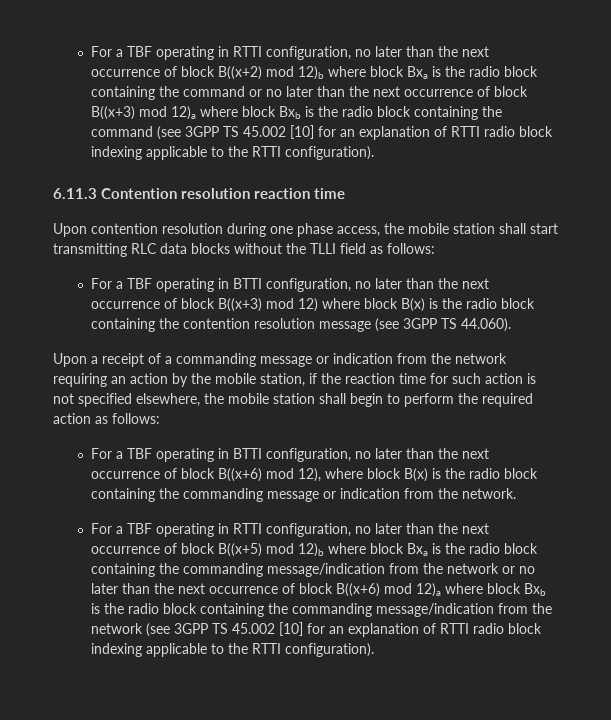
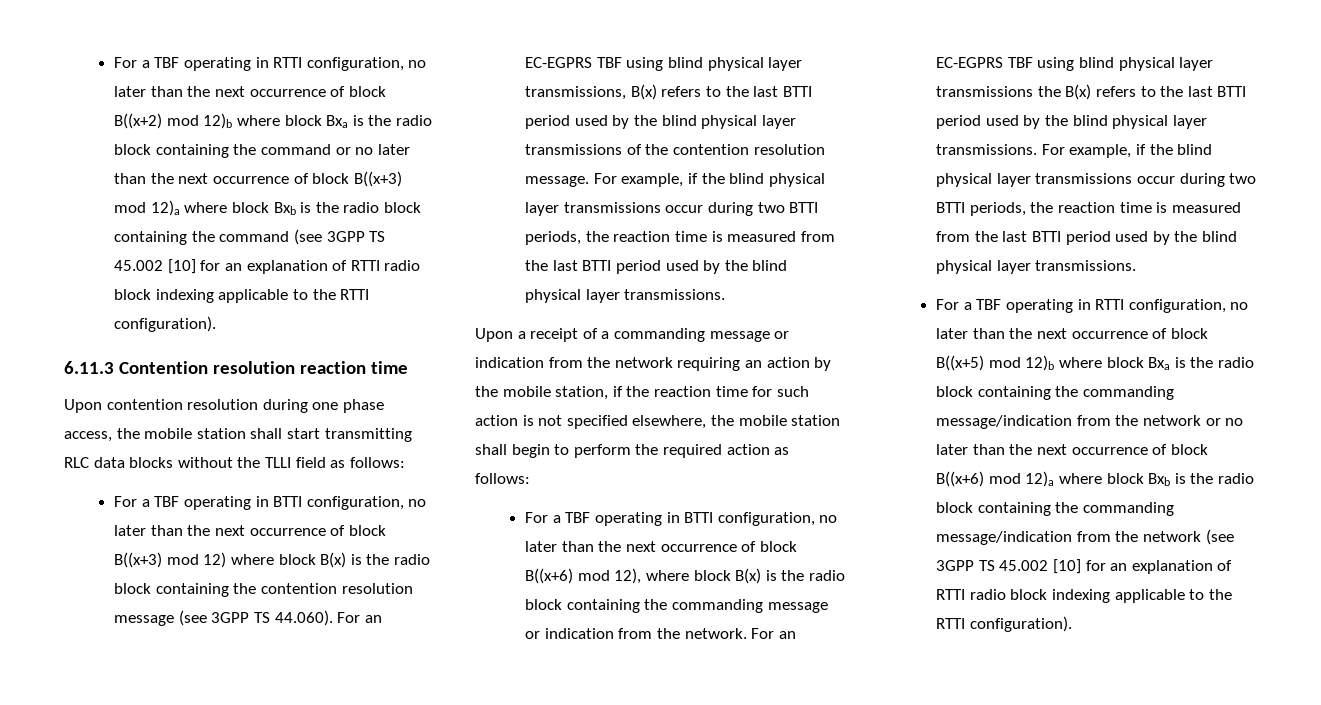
- For a TBF operating in BTTI configuration, no later than the next occurrence of block B((x+3) mod 12) where block B(x) is the radio block containing the contention resolution message (see 3GPP TS 44.060).
+ For a TBF operating in BTTI configuration, no later than the next occurrence of block B((x+3) mod 12) where block B(x) is the radio block containing the contention resolution message (see 3GPP TS 44.060). For an EC-EGPRS TBF using blind physical layer transmissions, B(x) refers to the last BTTI period used by the blind physical layer transmissions of the contention resolution message. For example, if the blind physical layer transmissions occur during two BTTI periods, the reaction time is measured from the last BTTI period used by the blind physical layer transmissions.
+ For an EC-EGPRS TBF using blind physical layer transmissions the B(x) refers to the last BTTI period used by the blind physical layer transmissions. For example, if the blind physical layer transmissions occur during two BTTI periods, the reaction time is measured from the last BTTI period used by the blind physical layer transmissions.

